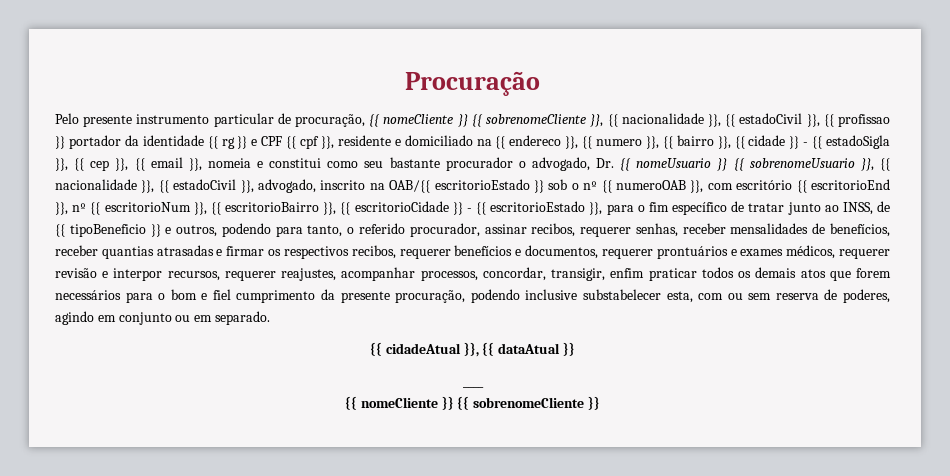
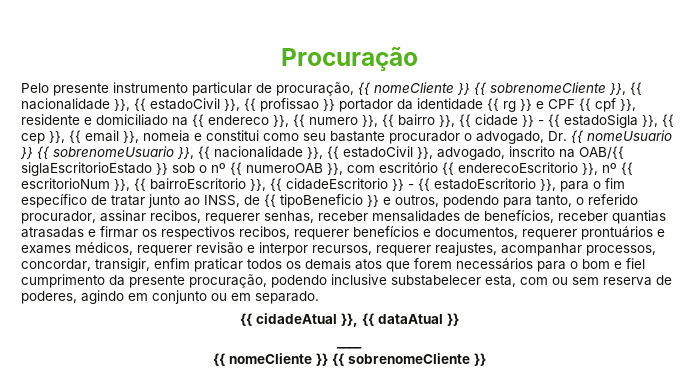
- Pelo presente instrumento particular de procuração, {{ nomeCliente }} {{ sobrenomeCliente }}, {{ nacionalidade }}, {{ estadoCivil }}, {{ profissao }} portador da identidade {{ rg }} e CPF {{ cpf }}, residente e domiciliado na {{ endereco }}, {{ numero }}, {{ bairro }}, {{ cidade }} - {{ estadoSigla }}, {{ cep }}, {{ email }}, nomeia e constitui como seu bastante procurador o advogado, Dr. {{ nomeUsuario }} {{ sobrenomeUsuario }}, {{ nacionalidade }}, {{ estadoCivil }}, advogado, inscrito na OAB/{{ escritorioEstado }} sob o nº {{ numeroOAB }}, com escritório {{ escritorioEnd }}, nº {{ escritorioNum }}, {{ escritorioBairro }}, {{ escritorioCidade }} - {{ escritorioEstado }}, para o fim específico de tratar junto ao INSS, de {{ tipoBeneficio }} e outros, podendo para tanto, o referido procurador, assinar recibos, requerer senhas, receber mensalidades de benefícios, receber quantias atrasadas e firmar os respectivos recibos, requerer benefícios e documentos, requerer prontuários e exames médicos, requerer revisão e interpor recursos, requerer reajustes, acompanhar processos, concordar, transigir, enfim praticar todos os demais atos que forem necessários para o bom e fiel cumprimento da presente procuração, podendo inclusive substabelecer esta, com ou sem reserva de poderes, agindo em conjunto ou em separado.
+ Pelo presente instrumento particular de procuração, {{ nomeCliente }} {{ sobrenomeCliente }}, {{ nacionalidade }}, {{ estadoCivil }}, {{ profissao }} portador da identidade {{ rg }} e CPF {{ cpf }}, residente e domiciliado na {{ endereco }}, {{ numero }}, {{ bairro }}, {{ cidade }} - {{ estadoSigla }}, {{ cep }}, {{ email }}, nomeia e constitui como seu bastante procurador o advogado, Dr. {{ nomeUsuario }} {{ sobrenomeUsuario }}, {{ nacionalidade }}, {{ estadoCivil }}, advogado, inscrito na OAB/{{ siglaEscritorioEstado }} sob o nº {{ numeroOAB }}, com escritório {{ enderecoEscritorio }}, nº {{ escritorioNum }}, {{ bairroEscritorio }}, {{ cidadeEscritorio }} - {{ estadoEscritorio }}, para o fim específico de tratar junto ao INSS, de {{ tipoBeneficio }} e outros, podendo para tanto, o referido procurador, assinar recibos, requerer senhas, receber mensalidades de benefícios, receber quantias atrasadas e firmar os respectivos recibos, requerer benefícios e documentos, requerer prontuários e exames médicos, requerer revisão e interpor recursos, requerer reajustes, acompanhar processos, concordar, transigir, enfim praticar todos os demais atos que forem necessários para o bom e fiel cumprimento da presente procuração, podendo inclusive substabelecer esta, com ou sem reserva de poderes, agindo em conjunto ou em separado.

